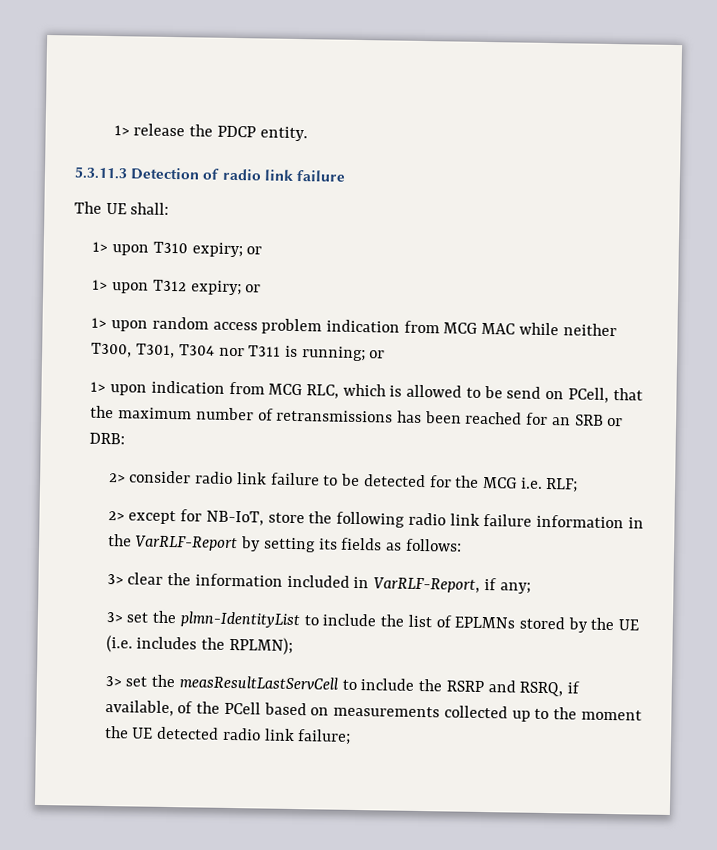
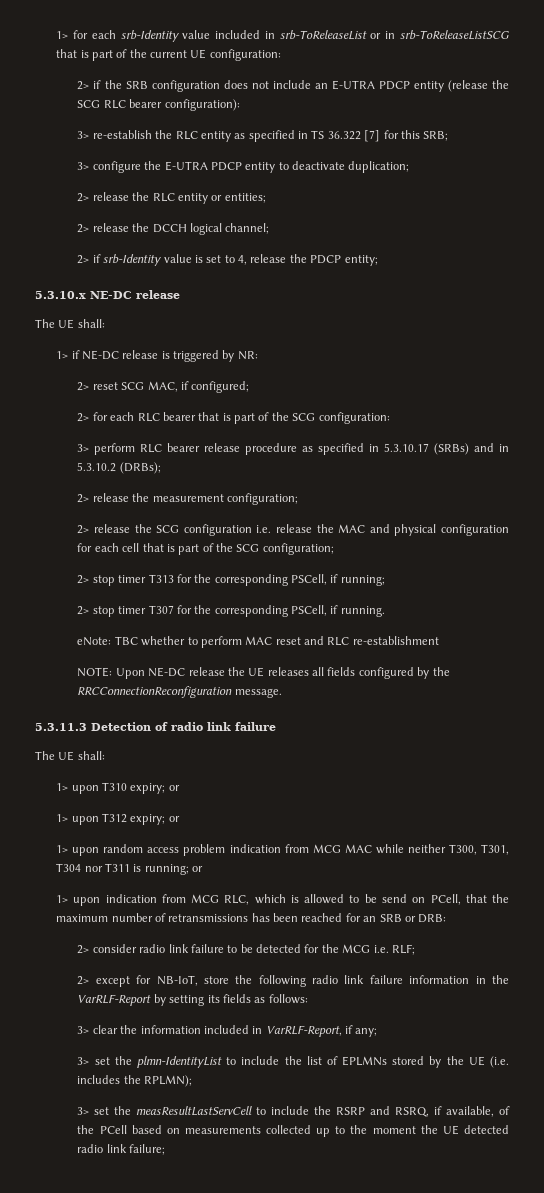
- 1> release the PDCP entity.
+ 1> for each srb-Identity value included in srb-ToReleaseList or in srb-ToReleaseListSCG that is part of the current UE configuration:
+ 2> if the SRB configuration does not include an E-UTRA PDCP entity (release the SCG RLC bearer configuration):
+ 3> re-establish the RLC entity as specified in TS 36.322 [7] for this SRB;
+ 3> configure the E-UTRA PDCP entity to deactivate duplication;
+ 2> release the RLC entity or entities;
+ 2> release the DCCH logical channel;
+ 2> if srb-Identity value is set to 4, release the PDCP entity;
+ 5.3.10.x NE-DC release
+ The UE shall:
+ 1> if NE-DC release is triggered by NR:
+ 2> reset SCG MAC, if configured;
+ 2> for each RLC bearer that is part of the SCG configuration:
+ 3> perform RLC bearer release procedure as specified in 5.3.10.17 (SRBs) and in 5.3.10.2 (DRBs);
+ 2> release the measurement configuration;
+ 2> release the SCG configuration i.e. release the MAC and physical configuration for each cell that is part of the SCG configuration;
+ 2> stop timer T313 for the corresponding PSCell, if running;
+ 2> stop timer T307 for the corresponding PSCell, if running.
+ eNote: TBC whether to perform MAC reset and RLC re-establishment
+ NOTE: Upon NE-DC release the UE releases all fields configured by the RRCConnectionReconfiguration message.

